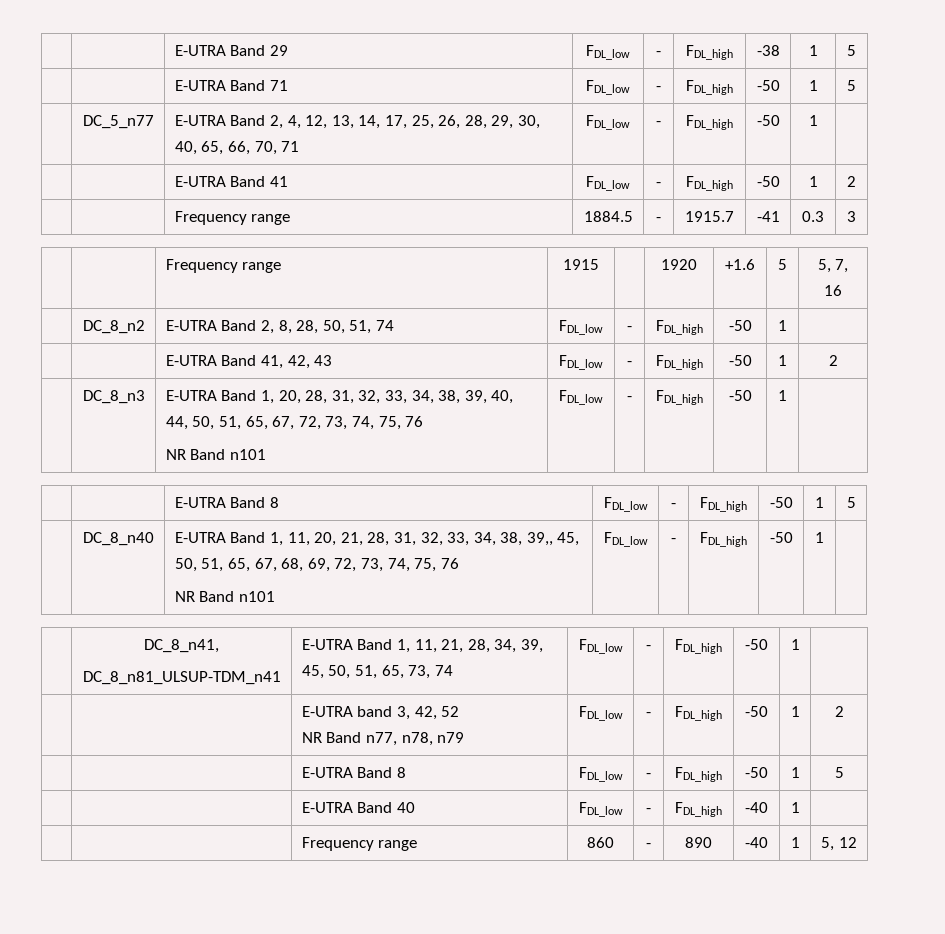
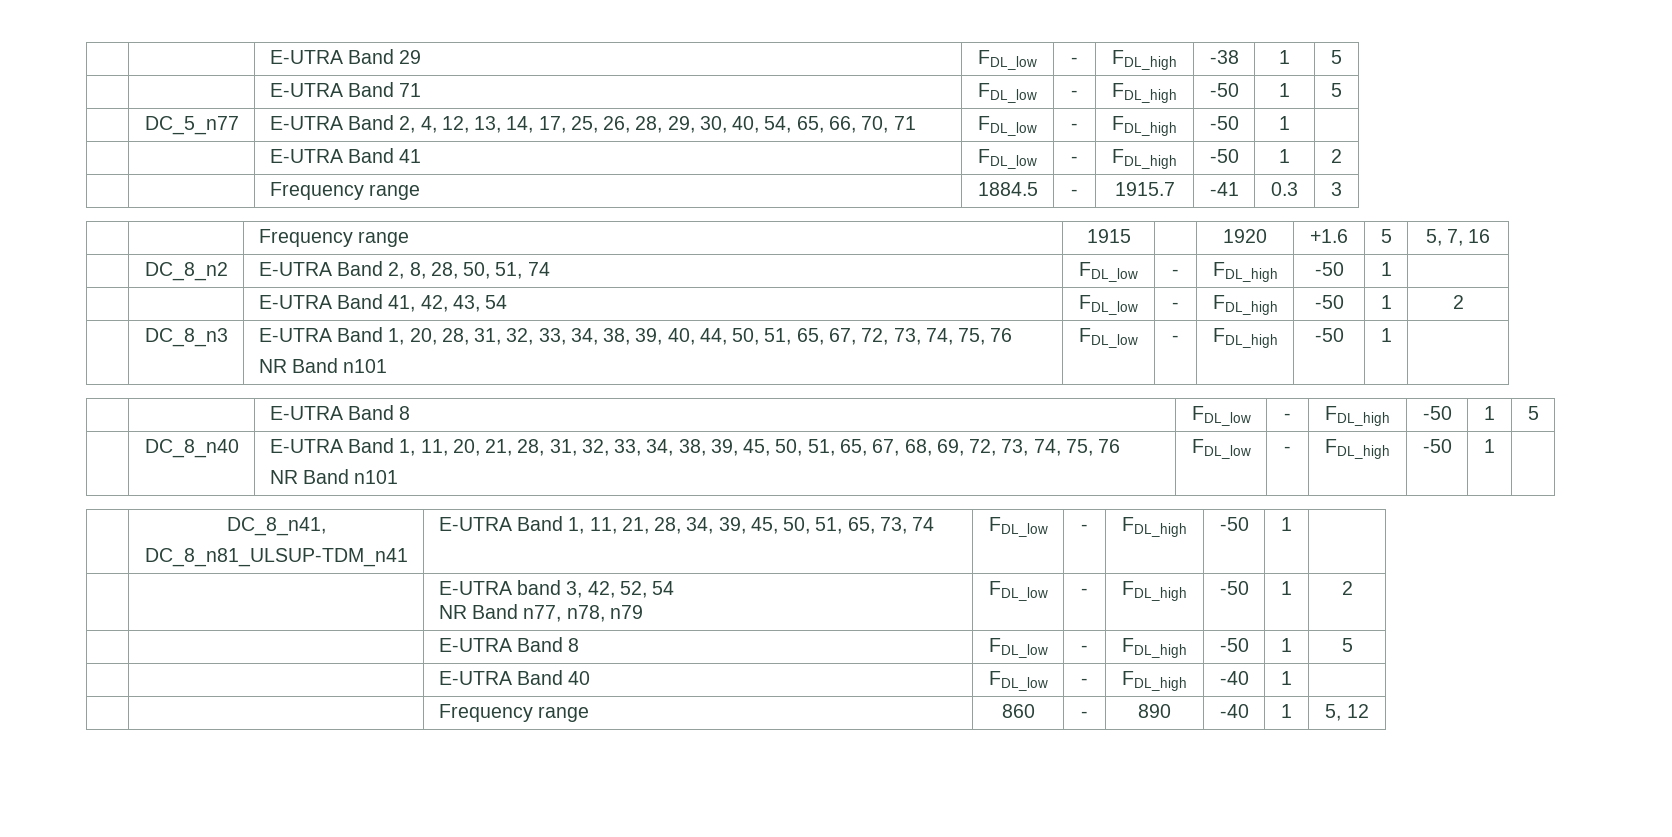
- | DC_5_n77 | E-UTRA Band 2, 4, 12, 13, 14, 17, 25, 26, 28, 29, 30, 40, 65, 66, 70, 71 | FDL_low | - | FDL_high | -50 | 1 |
+ | DC_5_n77 | E-UTRA Band 2, 4, 12, 13, 14, 17, 25, 26, 28, 29, 30, 40, 54, 65, 66, 70, 71 | FDL_low | - | FDL_high | -50 | 1 |
- | | E-UTRA Band 41, 42, 43 | FDL_low | - | FDL_high | -50 | 1 | 2
+ | | E-UTRA Band 41, 42, 43, 54 | FDL_low | - | FDL_high | -50 | 1 | 2
- | DC_8_n40 | E-UTRA Band 1, 11, 20, 21, 28, 31, 32, 33, 34, 38, 39,, 45, 50, 51, 65, 67, 68, 69, 72, 73, 74, 75, 76
+ | DC_8_n40 | E-UTRA Band 1, 11, 20, 21, 28, 31, 32, 33, 34, 38, 39, 45, 50, 51, 65, 67, 68, 69, 72, 73, 74, 75, 76
- | | E-UTRA band 3, 42, 52
+ | | E-UTRA band 3, 42, 52, 54

